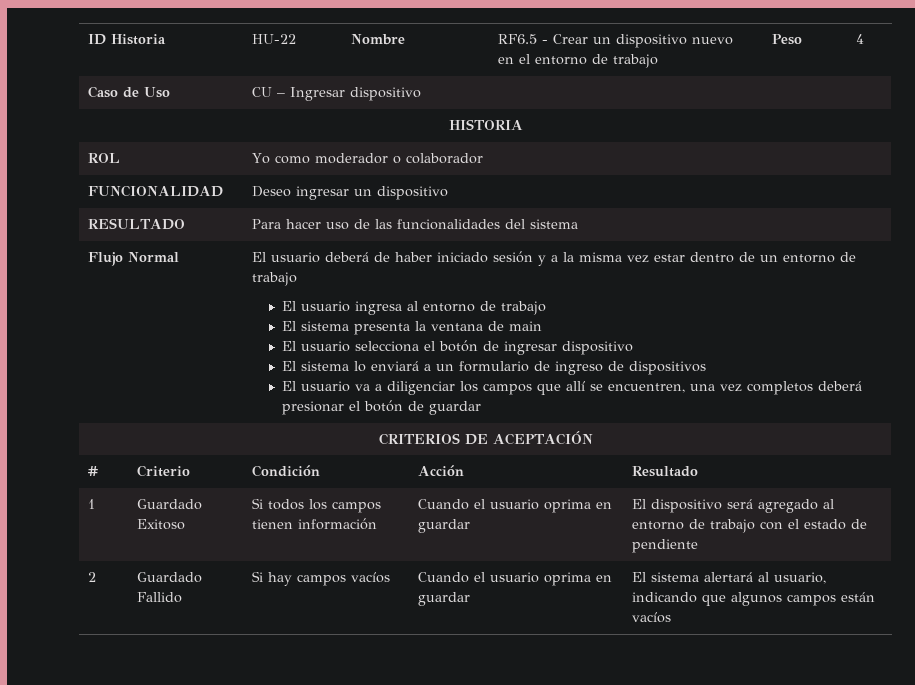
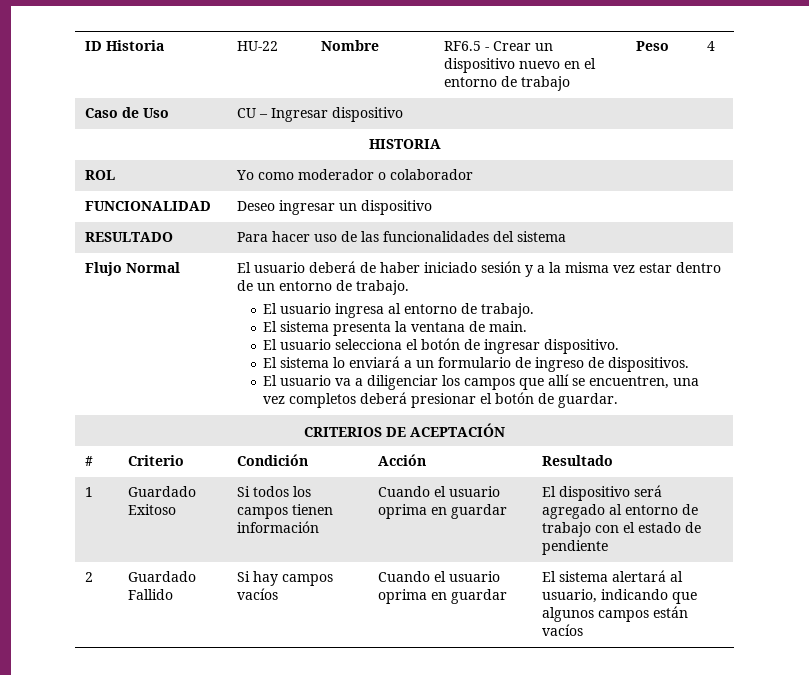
- El usuario deberá de haber iniciado sesión y a la misma vez estar dentro de un entorno de trabajo
+ El usuario deberá de haber iniciado sesión y a la misma vez estar dentro de un entorno de trabajo.
- El usuario ingresa al entorno de trabajo
+ El usuario ingresa al entorno de trabajo.
- El sistema presenta la ventana de main
+ El sistema presenta la ventana de main.
- El usuario selecciona el botón de ingresar dispositivo
+ El usuario selecciona el botón de ingresar dispositivo.
- El sistema lo enviará a un formulario de ingreso de dispositivos
+ El sistema lo enviará a un formulario de ingreso de dispositivos.
- El usuario va a diligenciar los campos que allí se encuentren, una vez completos deberá presionar el botón de guardar
+ El usuario va a diligenciar los campos que allí se encuentren, una vez completos deberá presionar el botón de guardar.

